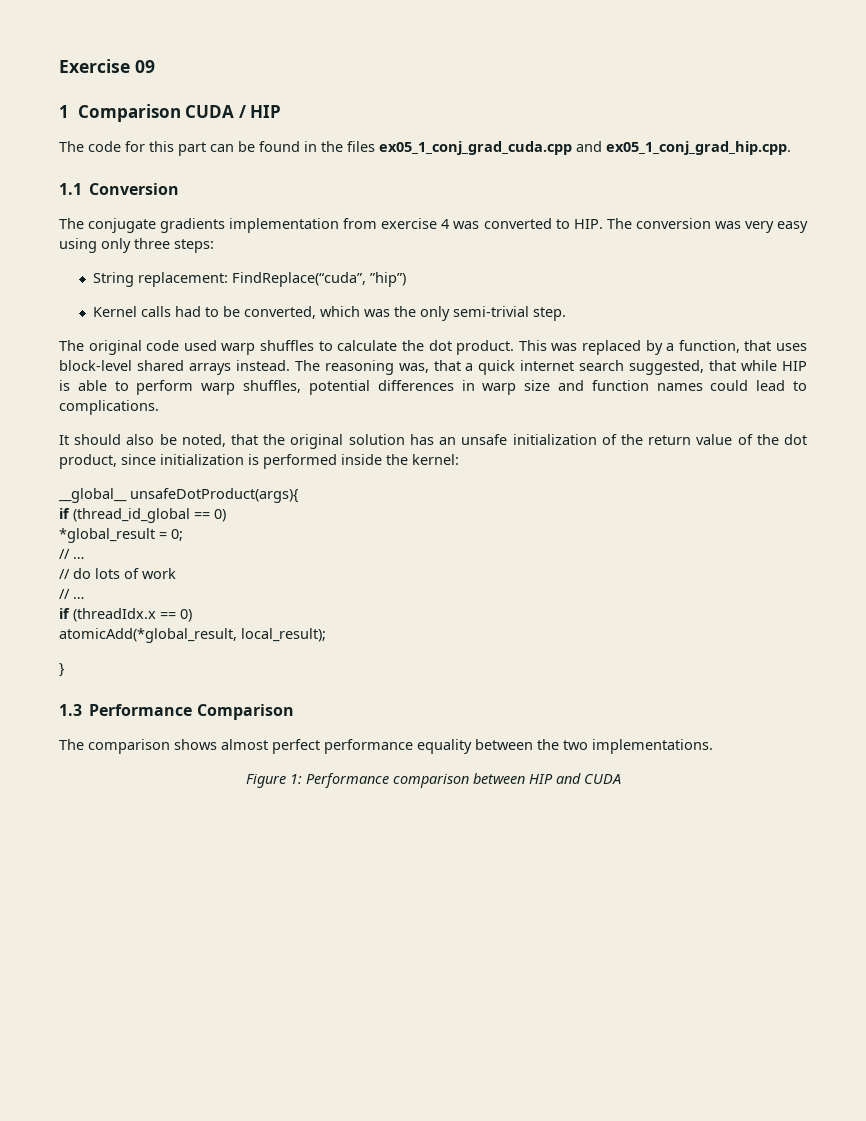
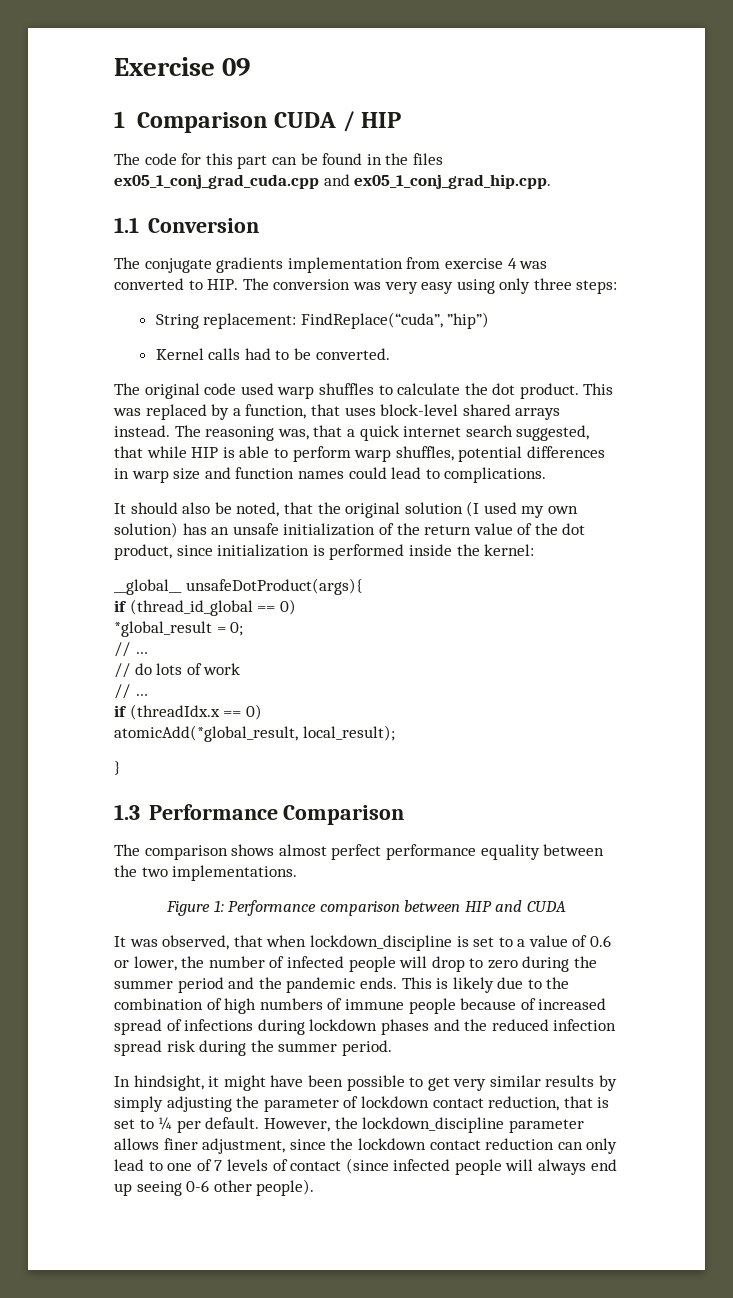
- Kernel calls had to be converted, which was the only semi-trivial step.
+ Kernel calls had to be converted.
- It should also be noted, that the original solution has an unsafe initialization of the return value of the dot product, since initialization is performed inside the kernel:
+ It should also be noted, that the original solution (I used my own solution) has an unsafe initialization of the return value of the dot product, since initialization is performed inside the kernel:
+ It was observed, that when lockdown_discipline is set to a value of 0.6 or lower, the number of infected people will drop to zero during the summer period and the pandemic ends. This is likely due to the combination of high numbers of immune people because of increased spread of infections during lockdown phases and the reduced infection spread risk during the summer period.
+ In hindsight, it might have been possible to get very similar results by simply adjusting the parameter of lockdown contact reduction, that is set to ¼ per default. However, the lockdown_discipline parameter allows finer adjustment, since the lockdown contact reduction can only lead to one of 7 levels of contact (since infected people will always end up seeing 0-6 other people).

